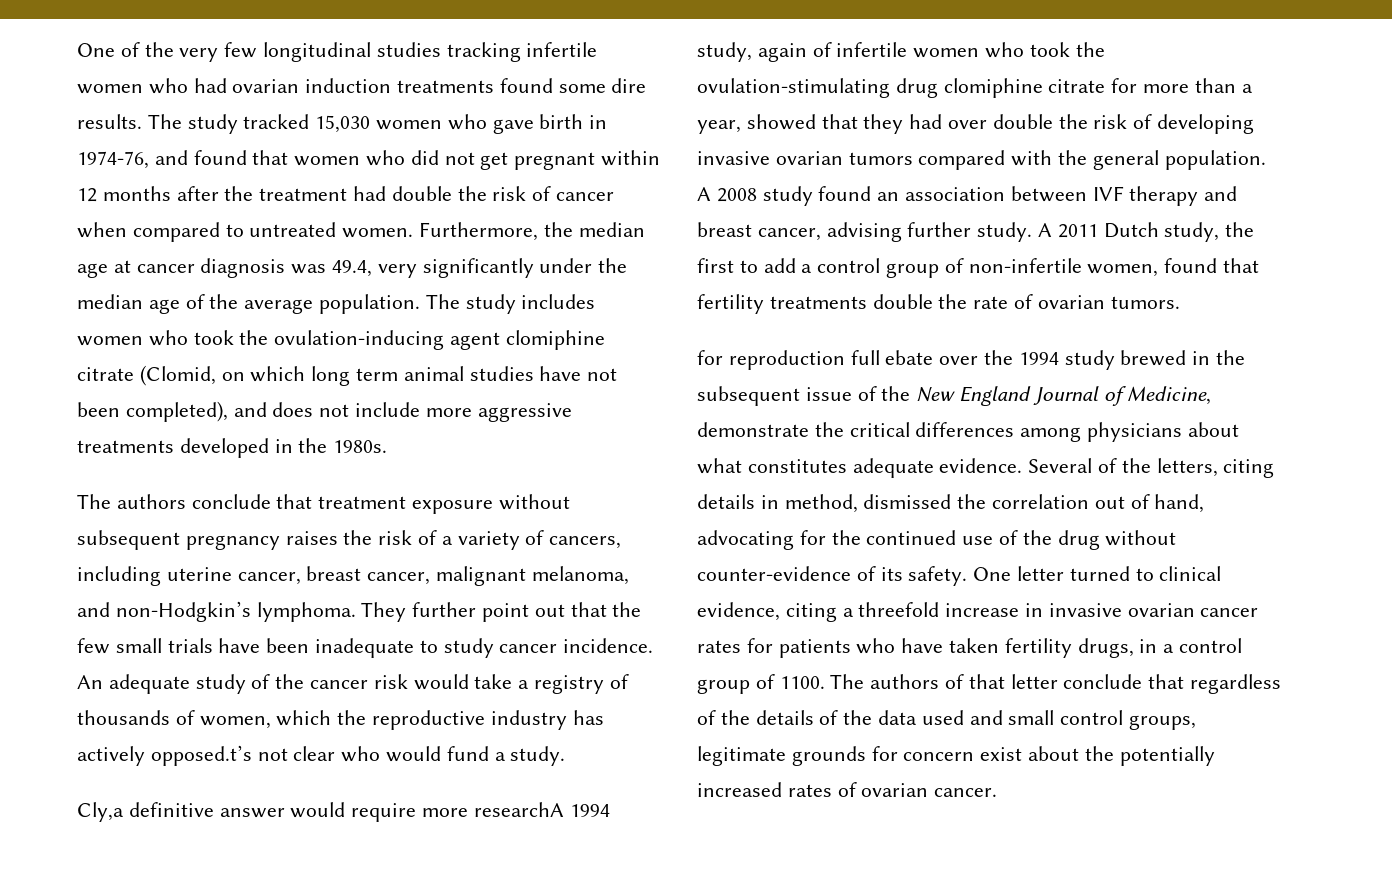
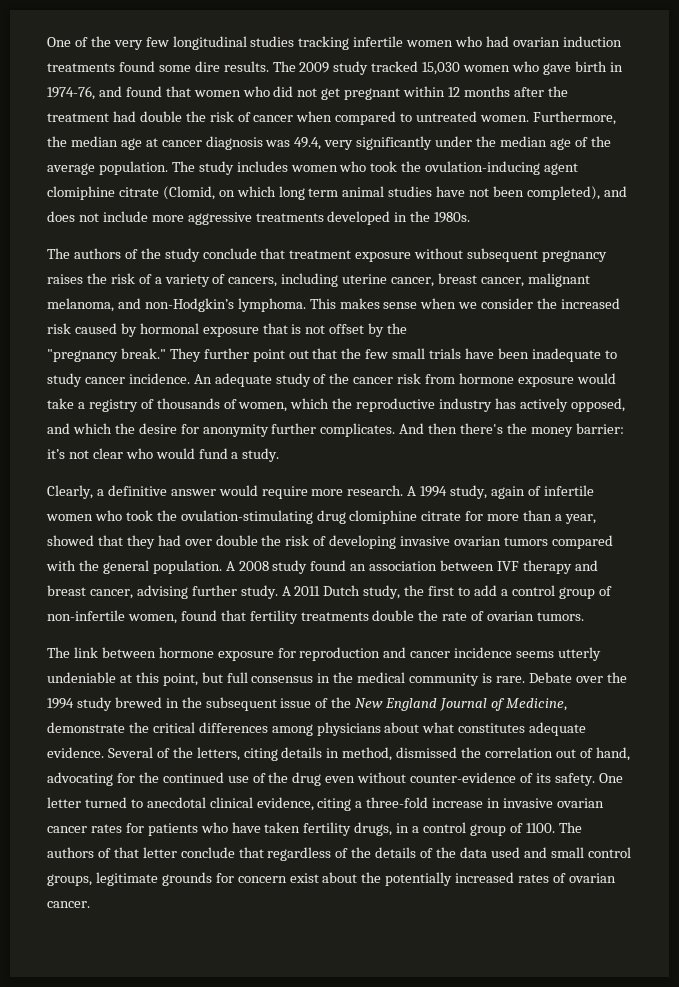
- The study tracked 15,030 women who gave birth in 1974-76, and found that women who did not get pregnant within 12 months after the treatment had double the risk of cancer when compared to untreated women.
+ The 2009 study tracked 15,030 women who gave birth in 1974-76, and found that women who did not get pregnant within 12 months after the treatment had double the risk of cancer when compared to untreated women.
- The authors conclude that treatment exposure without subsequent pregnancy raises the risk of a variety of cancers, including uterine cancer, breast cancer, malignant melanoma, and non-Hodgkin’s lymphoma.
+ The authors of the study conclude that treatment exposure without subsequent pregnancy raises the risk of a variety of cancers, including uterine cancer, breast cancer, malignant melanoma, and non-Hodgkin’s lymphoma.
+ This makes sense when we consider the increased risk caused by hormonal exposure that is not offset by the
+ "pregnancy break."
- An adequate study of the cancer risk would take a registry of thousands of women, which the reproductive industry has actively opposed.t’s not clear who would fund a study.
+ An adequate study of the cancer risk from hormone exposure would take a registry of thousands of women, which the reproductive industry has actively opposed, and which the desire for anonymity further complicates. And then there's the money barrier: it’s not clear who would fund a study.
- Cly,a definitive answer would require more researchA 1994 study, again of infertile women who took the ovulation-stimulating drug clomiphine citrate for more than a year, showed that they had over double the risk of developing invasive ovarian tumors compared with the general population.
+ Clearly, a definitive answer would require more research. A 1994 study, again of infertile women who took the ovulation-stimulating drug clomiphine citrate for more than a year, showed that they had over double the risk of developing invasive ovarian tumors compared with the general population.
- for reproduction full ebate over the 1994 study brewed in the subsequent issue of the New England Journal of Medicine, demonstrate the critical differences among physicians about what constitutes adequate evidence.
+ The link between hormone exposure for reproduction and cancer incidence seems utterly undeniable at this point, but full consensus in the medical community is rare. Debate over the 1994 study brewed in the subsequent issue of the New England Journal of Medicine, demonstrate the critical differences among physicians about what constitutes adequate evidence.
- Several of the letters, citing details in method, dismissed the correlation out of hand, advocating for the continued use of the drug without counter-evidence of its safety.
+ Several of the letters, citing details in method, dismissed the correlation out of hand, advocating for the continued use of the drug even without counter-evidence of its safety.
- One letter turned to clinical evidence, citing a threefold increase in invasive ovarian cancer rates for patients who have taken fertility drugs, in a control group of 1100.
+ One letter turned to anecdotal clinical evidence, citing a three-fold increase in invasive ovarian cancer rates for patients who have taken fertility drugs, in a control group of 1100.

